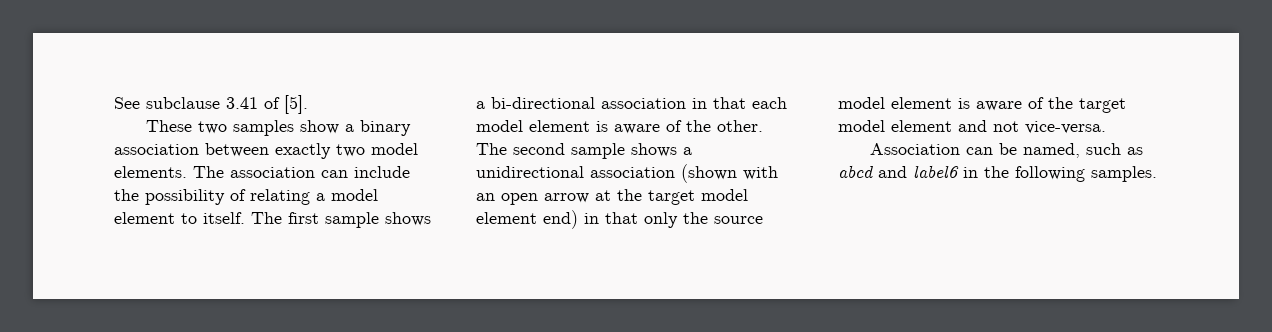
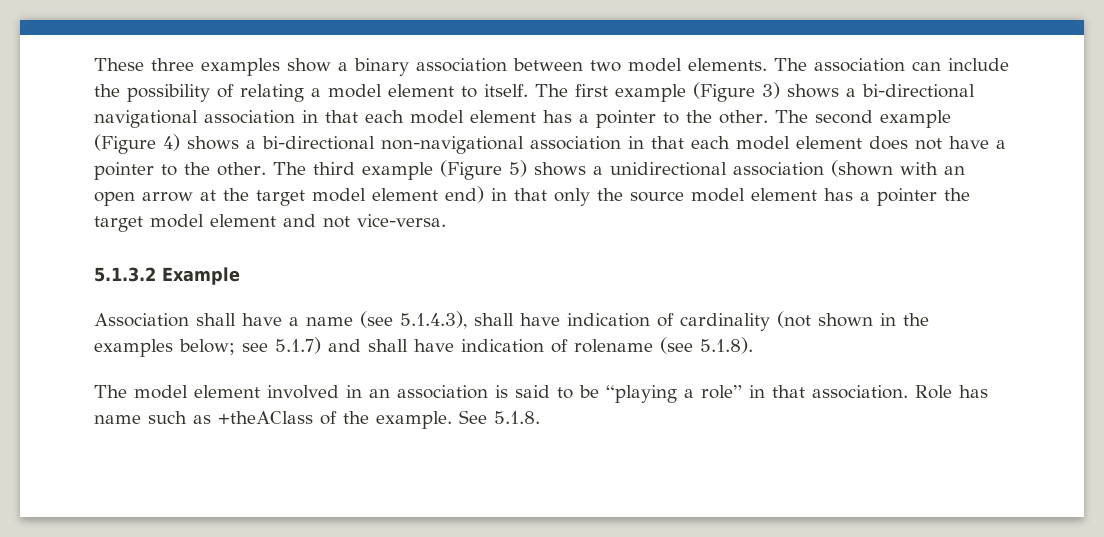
- See subclause 3.41 of [5].
- These two samples show a binary association between exactly two model elements.
+ These three examples show a binary association between two model elements.
- The first sample shows a bi-directional association in that each model element is aware of the other. The second sample shows a unidirectional association (shown with an open arrow at the target model element end) in that only the source model element is aware of the target model element and not vice-versa.
+ The first example (Figure 3) shows a bi-directional navigational association in that each model element has a pointer to the other. The second example (Figure 4) shows a bi-directional non-navigational association in that each model element does not have a pointer to the other. The third example (Figure 5) shows a unidirectional association (shown with an open arrow at the target model element end) in that only the source model element has a pointer the target model element and not vice-versa.
+ 5.1.3.2 Example
- Association can be named, such as abcd and label6 in the following samples.
+ Association shall have a name (see 5.1.4.3), shall have indication of cardinality (not shown in the examples below; see 5.1.7) and shall have indication of rolename (see 5.1.8).
+ The model element involved in an association is said to be “playing a role” in that association. Role has name such as +theAClass of the example. See 5.1.8.

